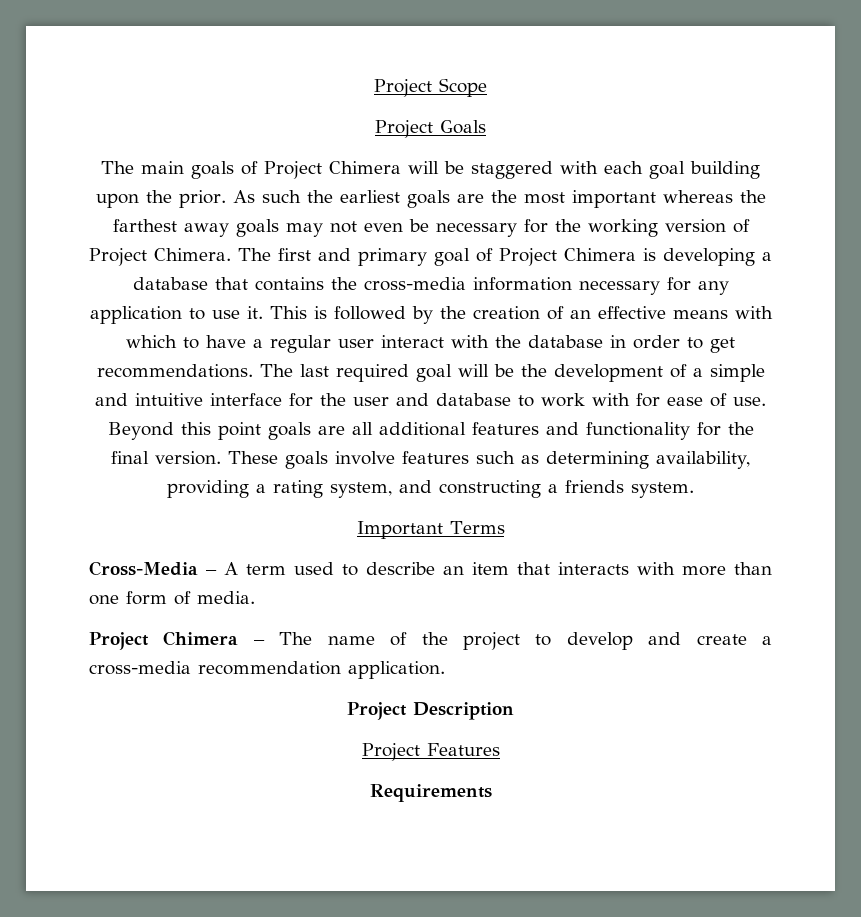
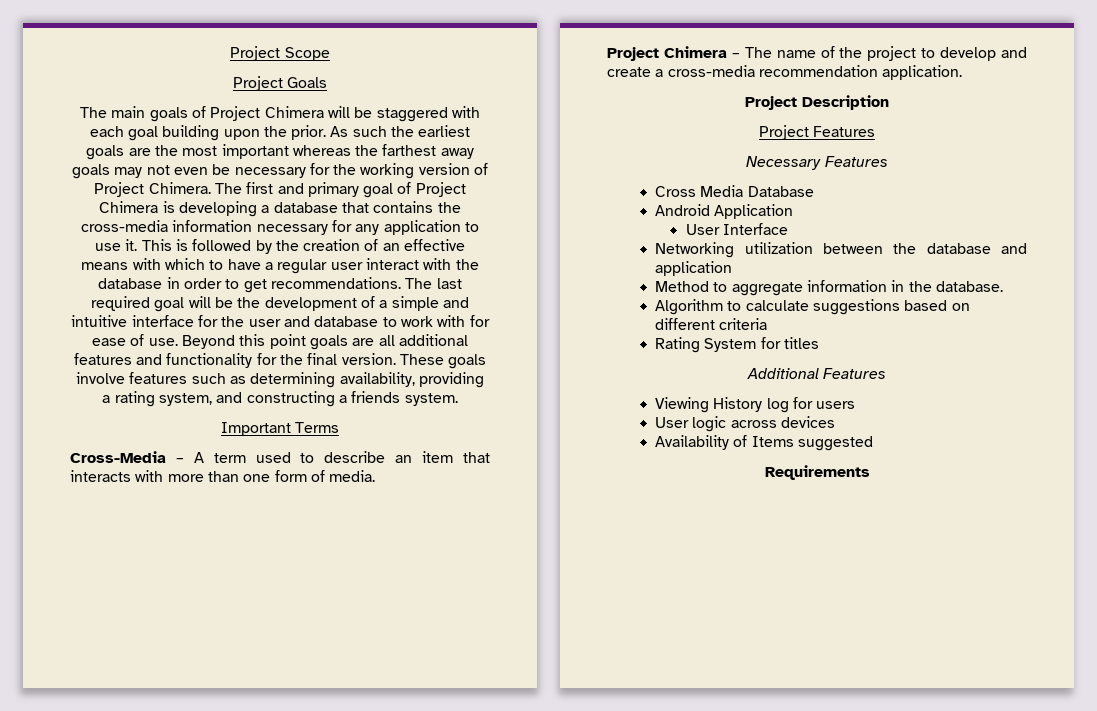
+ Necessary Features
+ Cross Media Database
+ Android Application
+ User Interface
+ Networking utilization between the database and application
+ Method to aggregate information in the database.
+ Algorithm to calculate suggestions based on different criteria
+ Rating System for titles
+ Additional Features
+ Viewing History log for users
+ User logic across devices
+ Availability of Items suggested

